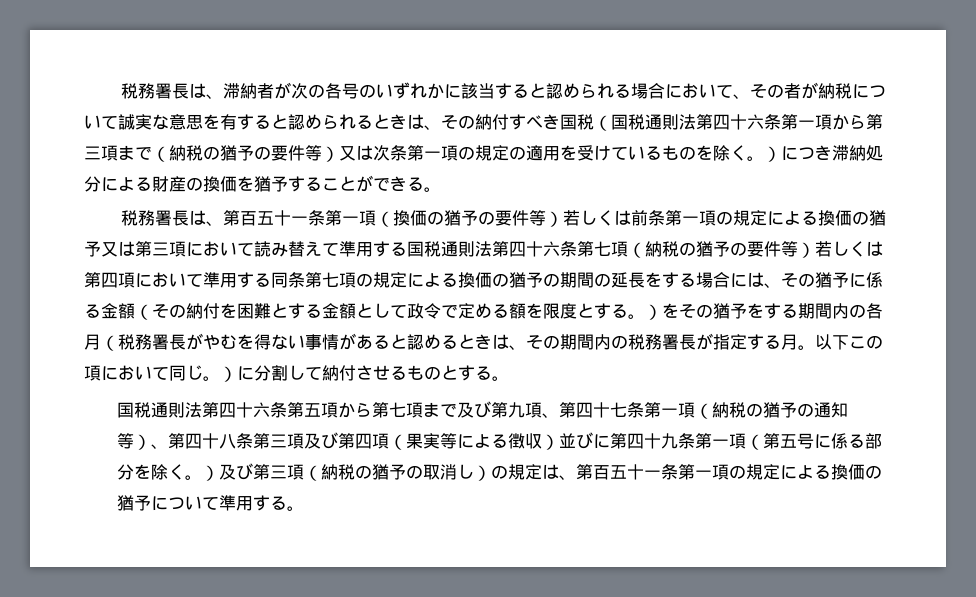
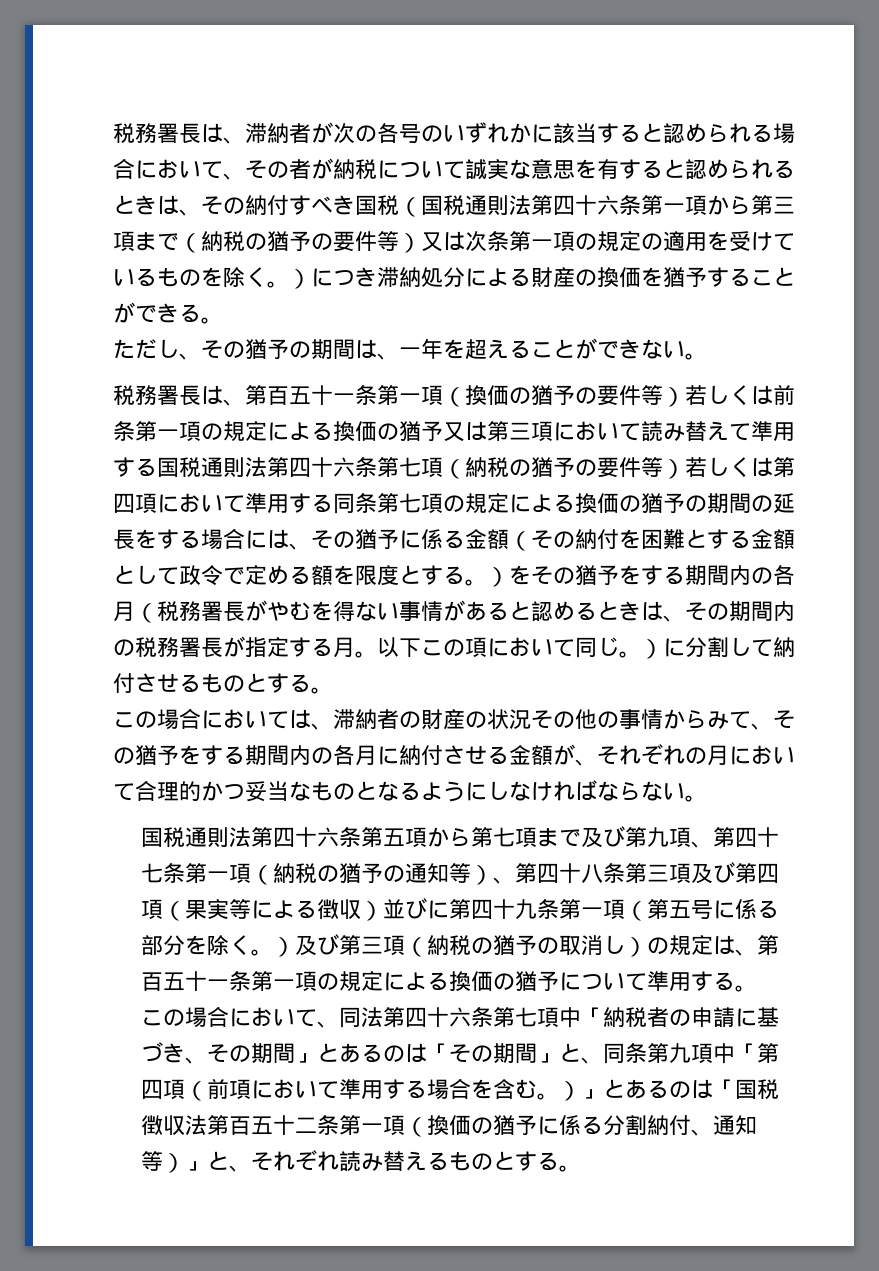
+ ただし、その猶予の期間は、一年を超えることができない。
+ この場合においては、滞納者の財産の状況その他の事情からみて、その猶予をする期間内の各月に納付させる金額が、それぞれの月において合理的かつ妥当なものとなるようにしなければならない。
+ この場合において、同法第四十六条第七項中「納税者の申請に基づき、その期間」とあるのは「その期間」と、同条第九項中「第四項（前項において準用する場合を含む。）」とあるのは「国税徴収法第百五十二条第一項（換価の猶予に係る分割納付、通知等）」と、それぞれ読み替えるものとする。

